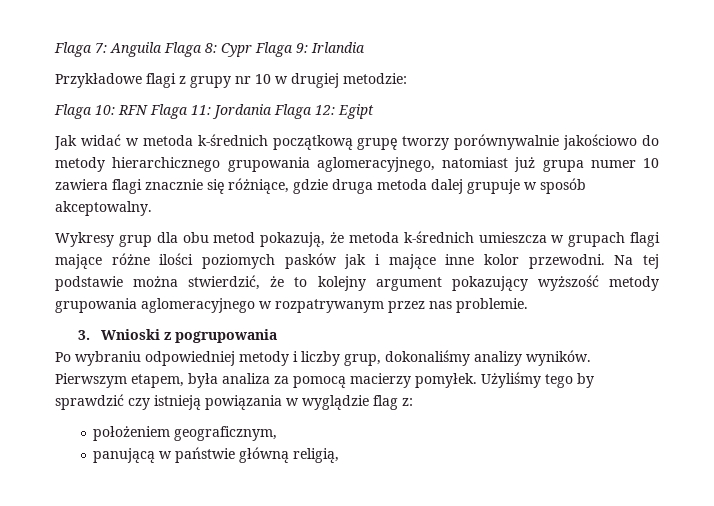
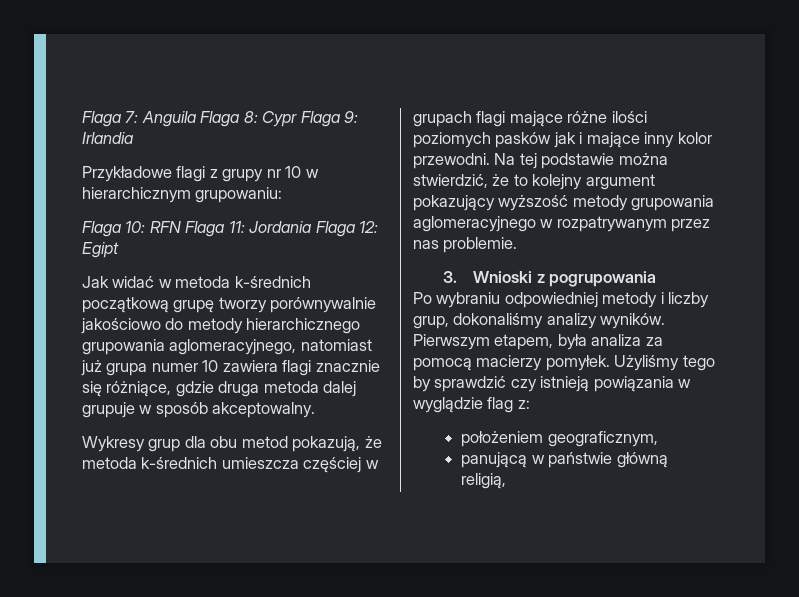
- Przykładowe flagi z grupy nr 10 w drugiej metodzie:
+ Przykładowe flagi z grupy nr 10 w hierarchicznym grupowaniu:
- Wykresy grup dla obu metod pokazują, że metoda k-średnich umieszcza w grupach flagi mające różne ilości poziomych pasków jak i mające inne kolor przewodni.
+ Wykresy grup dla obu metod pokazują, że metoda k-średnich umieszcza częściej w grupach flagi mające różne ilości poziomych pasków jak i mające inny kolor przewodni.

